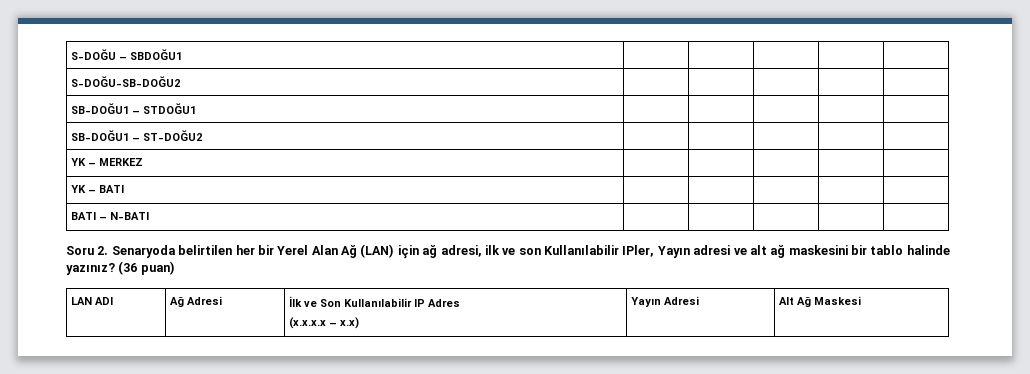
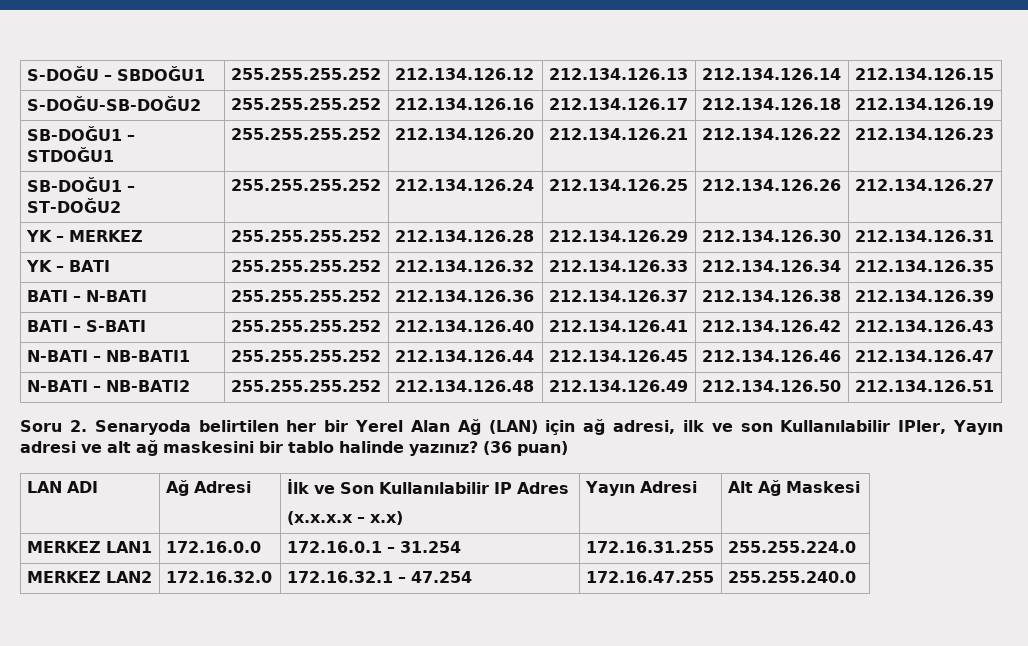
- S-DOĞU – SBDOĞU1 | | | | |
- S-DOĞU-SB-DOĞU2 | | | | |
- SB-DOĞU1 – STDOĞU1 | | | | |
- SB-DOĞU1 – ST-DOĞU2 | | | | |
- YK – MERKEZ | | | | |
- YK – BATI | | | | |
- BATI – N-BATI | | | | |
+ S-DOĞU – SBDOĞU1 | 255.255.255.252 | 212.134.126.12 | 212.134.126.13 | 212.134.126.14 | 212.134.126.15
+ S-DOĞU-SB-DOĞU2 | 255.255.255.252 | 212.134.126.16 | 212.134.126.17 | 212.134.126.18 | 212.134.126.19
+ SB-DOĞU1 – STDOĞU1 | 255.255.255.252 | 212.134.126.20 | 212.134.126.21 | 212.134.126.22 | 212.134.126.23
+ SB-DOĞU1 – ST-DOĞU2 | 255.255.255.252 | 212.134.126.24 | 212.134.126.25 | 212.134.126.26 | 212.134.126.27
+ YK – MERKEZ | 255.255.255.252 | 212.134.126.28 | 212.134.126.29 | 212.134.126.30 | 212.134.126.31
+ YK – BATI | 255.255.255.252 | 212.134.126.32 | 212.134.126.33 | 212.134.126.34 | 212.134.126.35
+ BATI – N-BATI | 255.255.255.252 | 212.134.126.36 | 212.134.126.37 | 212.134.126.38 | 212.134.126.39
+ BATI – S-BATI | 255.255.255.252 | 212.134.126.40 | 212.134.126.41 | 212.134.126.42 | 212.134.126.43
+ N-BATI – NB-BATI1 | 255.255.255.252 | 212.134.126.44 | 212.134.126.45 | 212.134.126.46 | 212.134.126.47
+ N-BATI – NB-BATI2 | 255.255.255.252 | 212.134.126.48 | 212.134.126.49 | 212.134.126.50 | 212.134.126.51
+ MERKEZ LAN1 | 172.16.0.0 | 172.16.0.1 – 31.254 | 172.16.31.255 | 255.255.224.0
+ MERKEZ LAN2 | 172.16.32.0 | 172.16.32.1 – 47.254 | 172.16.47.255 | 255.255.240.0

